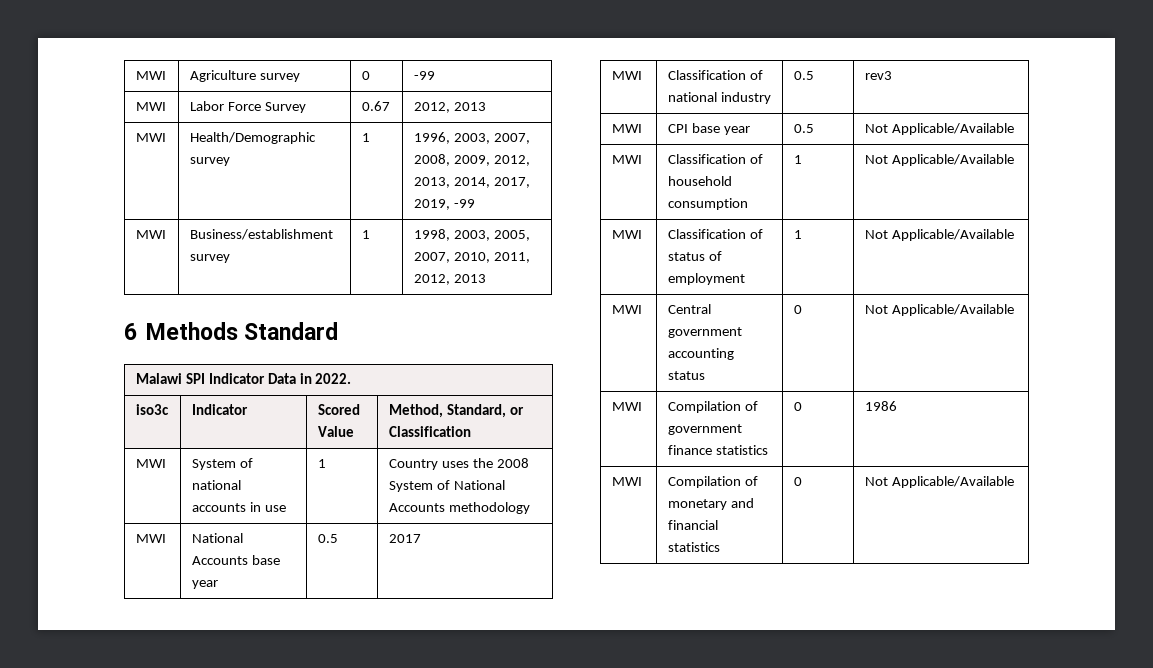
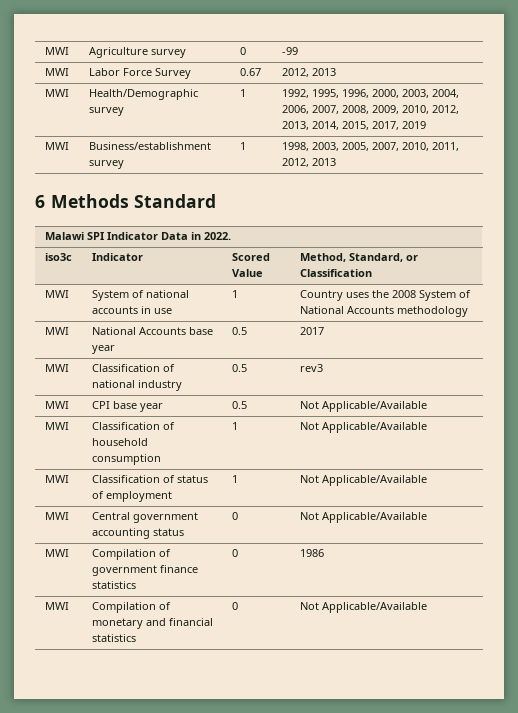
- MWI | Health/Demographic survey | 1 | 1996, 2003, 2007, 2008, 2009, 2012, 2013, 2014, 2017, 2019, -99
+ MWI | Health/Demographic survey | 1 | 1992, 1995, 1996, 2000, 2003, 2004, 2006, 2007, 2008, 2009, 2010, 2012, 2013, 2014, 2015, 2017, 2019

